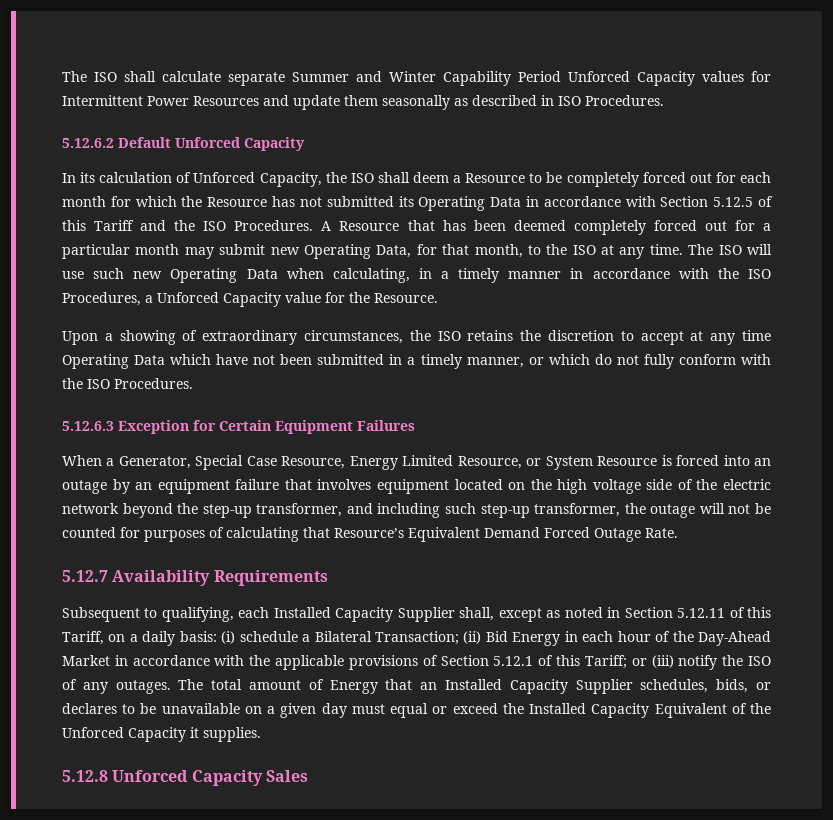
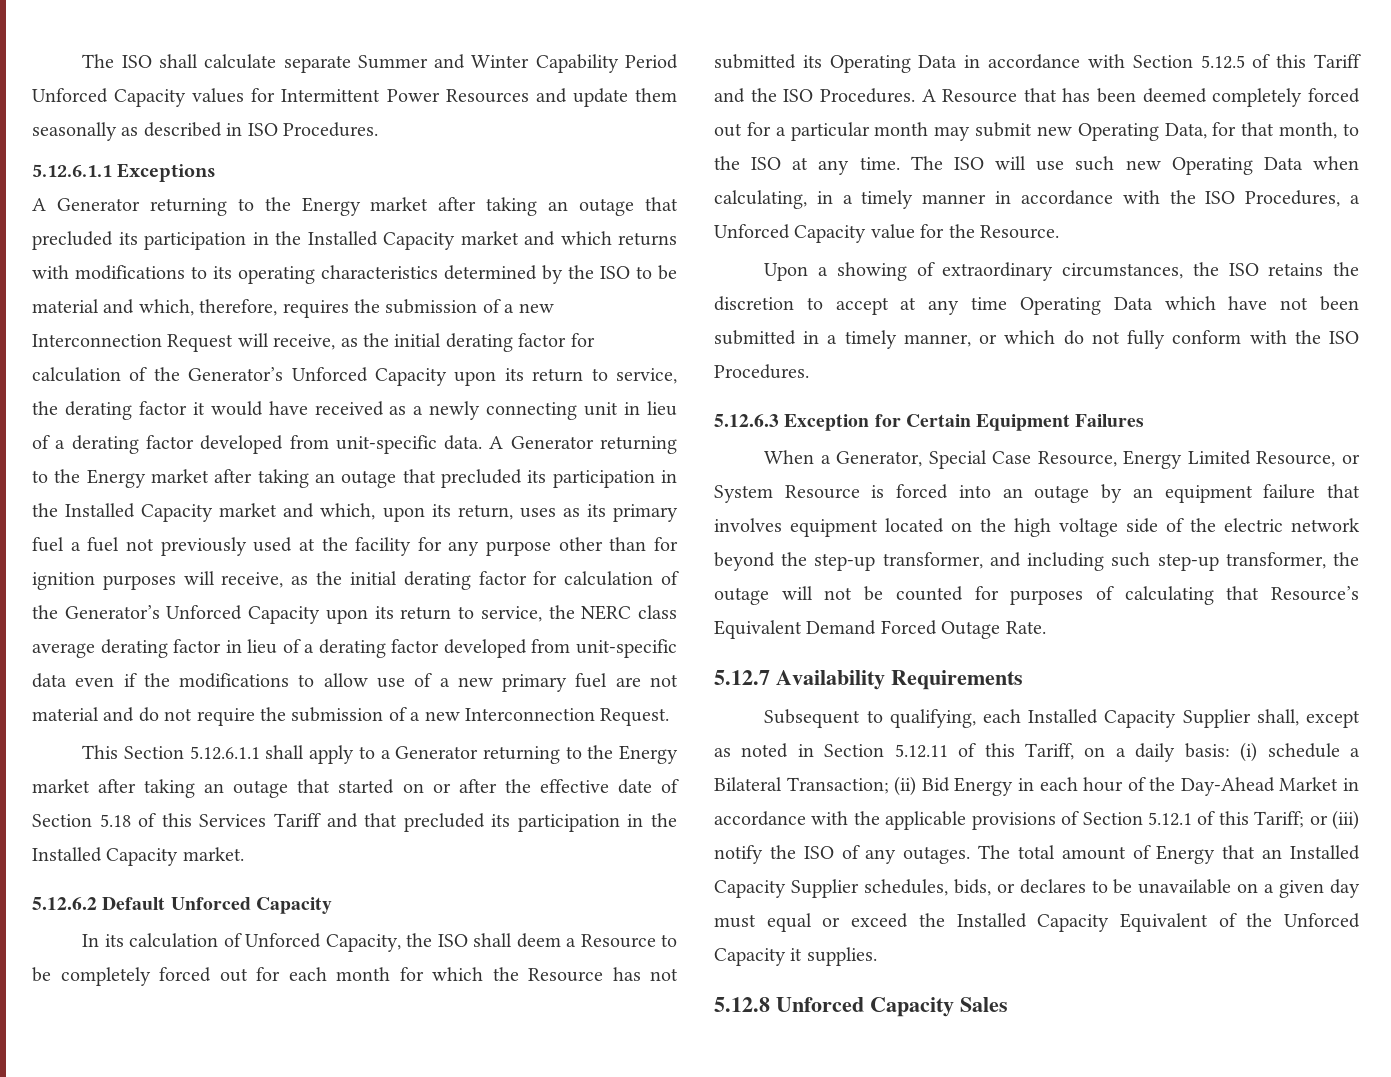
+ 5.12.6.1.1 Exceptions
+ A Generator returning to the Energy market after taking an outage that precluded its participation in the Installed Capacity market and which returns with modifications to its operating characteristics determined by the ISO to be material and which, therefore, requires the submission of a new Interconnection Request will receive, as the initial derating factor for calculation of the Generator’s Unforced Capacity upon its return to service, the derating factor it would have received as a newly connecting unit in lieu of a derating factor developed from unit-specific data. A Generator returning to the Energy market after taking an outage that precluded its participation in the Installed Capacity market and which, upon its return, uses as its primary fuel a fuel not previously used at the facility for any purpose other than for ignition purposes will receive, as the initial derating factor for calculation of the Generator’s Unforced Capacity upon its return to service, the NERC class average derating factor in lieu of a derating factor developed from unit-specific data even if the modifications to allow use of a new primary fuel are not material and do not require the submission of a new Interconnection Request.
+ This Section 5.12.6.1.1 shall apply to a Generator returning to the Energy market after taking an outage that started on or after the effective date of Section 5.18 of this Services Tariff and that precluded its participation in the Installed Capacity market.

